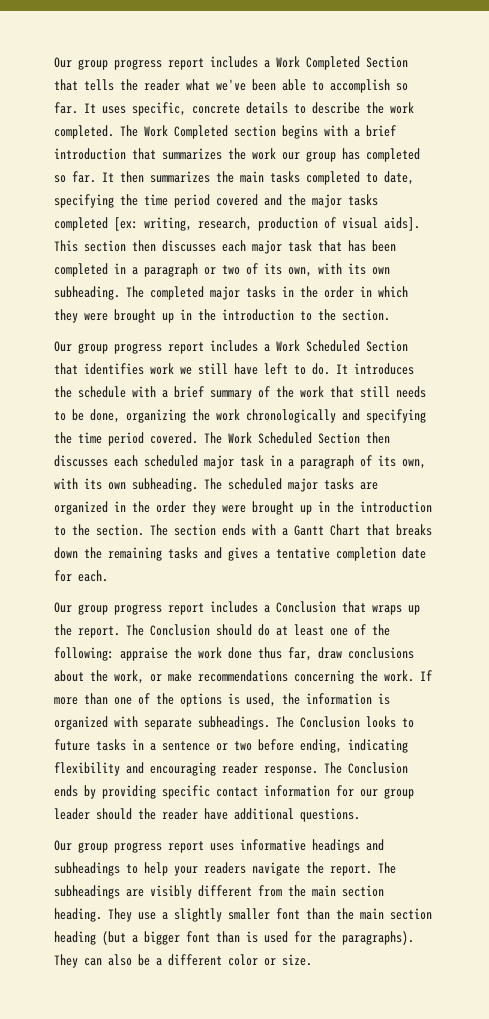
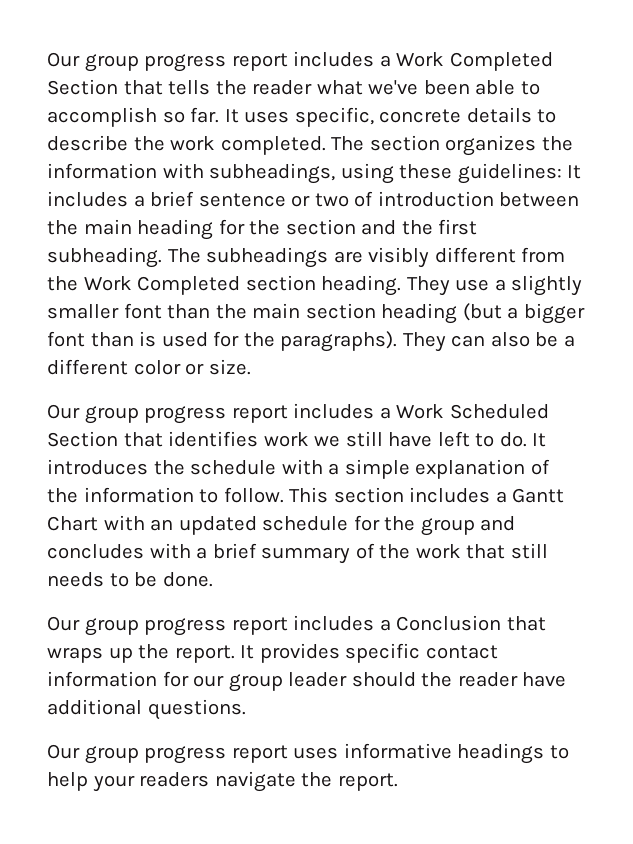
- The Work Completed section begins with a brief introduction that summarizes the work our group has completed so far. It then summarizes the main tasks completed to date, specifying the time period covered and the major tasks completed [ex: writing, research, production of visual aids]. This section then discusses each major task that has been completed in a paragraph or two of its own, with its own subheading. The completed major tasks in the order in which they were brought up in the introduction to the section.
- Our group progress report includes a Work Scheduled Section that identifies work we still have left to do. It introduces the schedule with a brief summary of the work that still needs to be done, organizing the work chronologically and specifying the time period covered. The Work Scheduled Section then discusses each scheduled major task in a paragraph of its own, with its own subheading. The scheduled major tasks are organized in the order they were brought up in the introduction to the section. The section ends with a Gantt Chart that breaks down the remaining tasks and gives a tentative completion date for each.
- Our group progress report includes a Conclusion that wraps up the report. The Conclusion should do at least one of the following: appraise the work done thus far, draw conclusions about the work, or make recommendations concerning the work. If more than one of the options is used, the information is organized with separate subheadings. The Conclusion looks to future tasks in a sentence or two before ending, indicating flexibility and encouraging reader response. The Conclusion ends by providing specific contact information for our group leader should the reader have additional questions.
- Our group progress report uses informative headings and subheadings to help your readers navigate the report.
+ The section organizes the information with subheadings, using these guidelines: It includes a brief sentence or two of introduction between the main heading for the section and the first subheading.
- The subheadings are visibly different from the main section heading.
+ The subheadings are visibly different from the Work Completed section heading.
+ Our group progress report includes a Work Scheduled Section that identifies work we still have left to do. It introduces the schedule with a simple explanation of the information to follow. This section includes a Gantt Chart with an updated schedule for the group and concludes with a brief summary of the work that still needs to be done.
+ Our group progress report includes a Conclusion that wraps up the report. It provides specific contact information for our group leader should the reader have additional questions.
+ Our group progress report uses informative headings to help your readers navigate the report.

